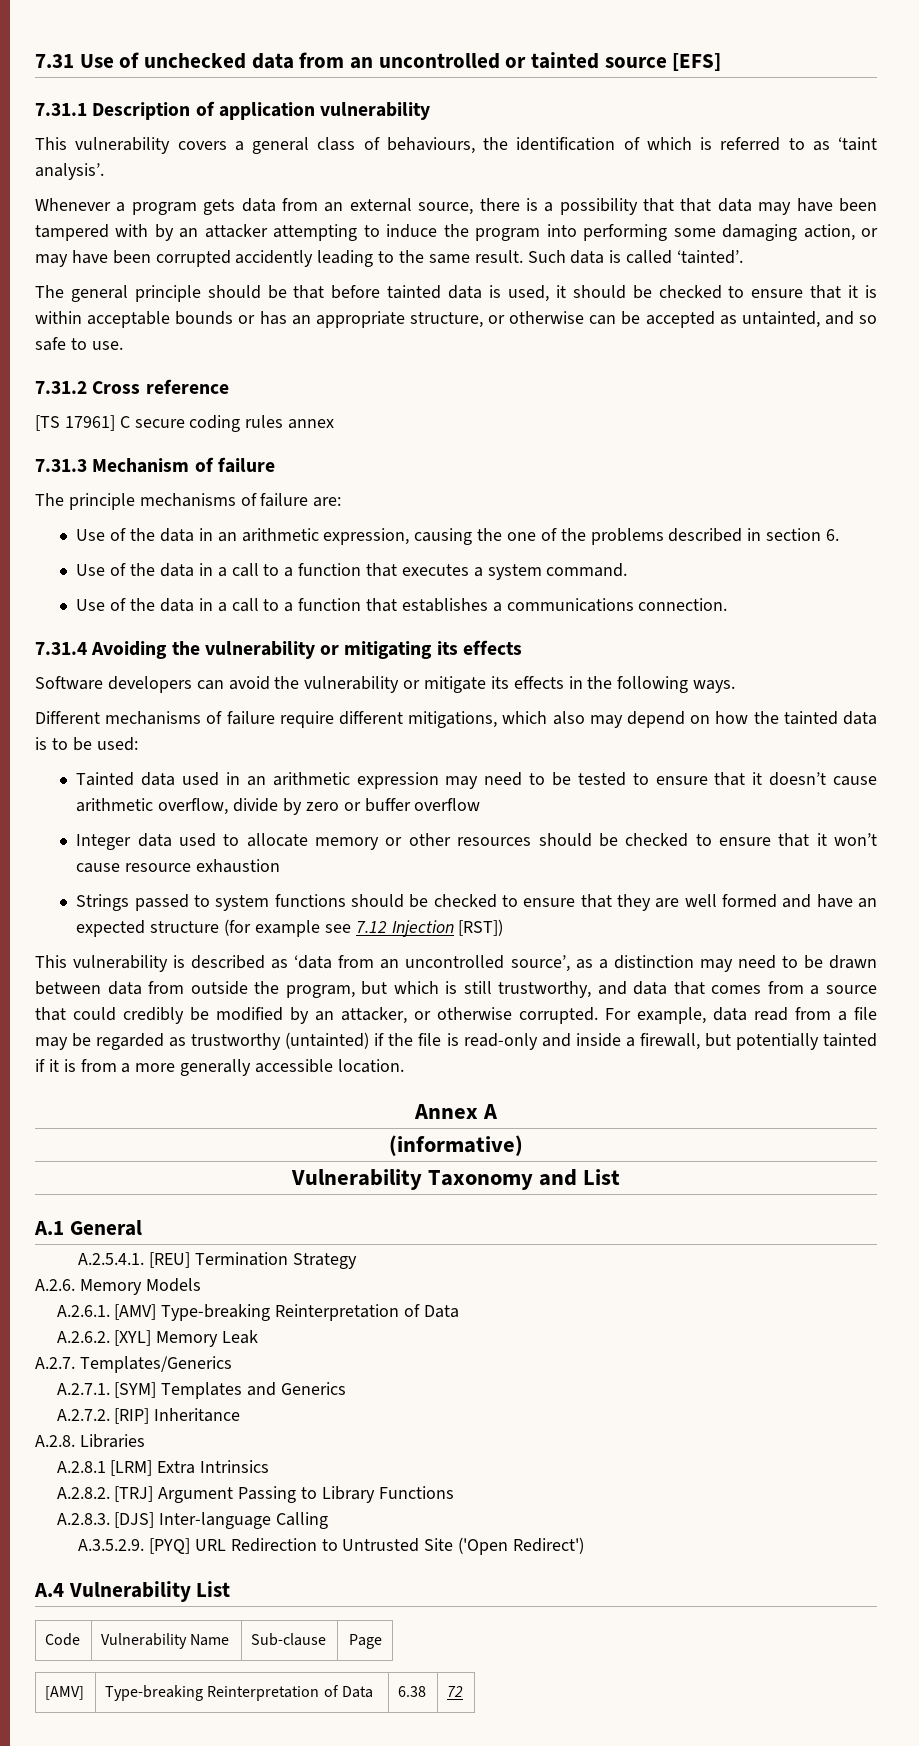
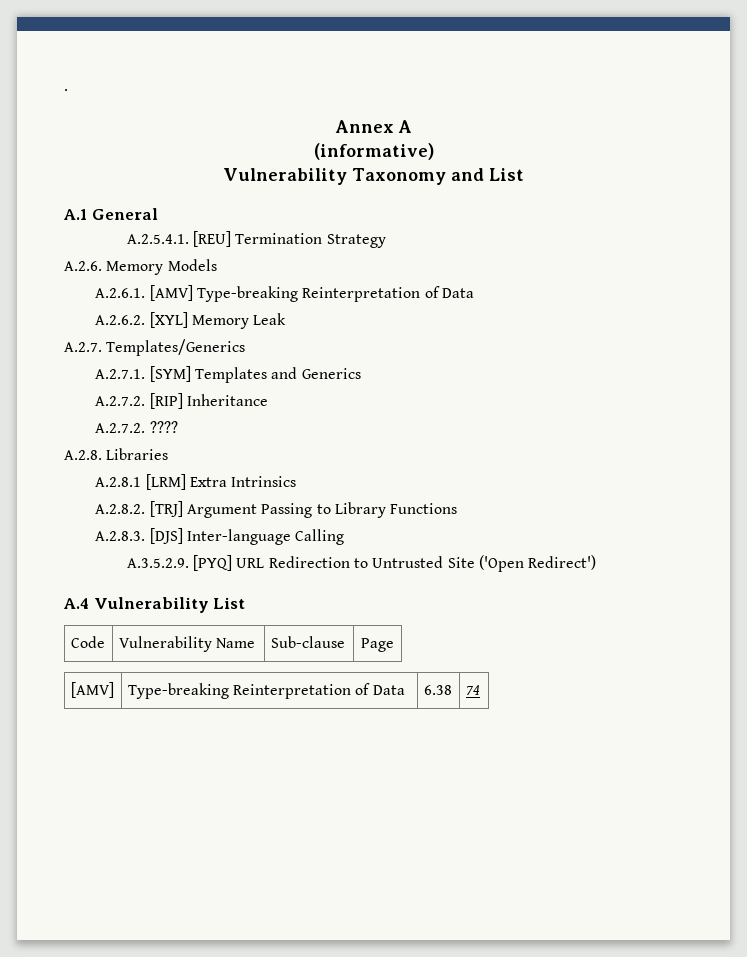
- 7.31 Use of unchecked data from an uncontrolled or tainted source [EFS]
- 7.31.1 Description of application vulnerability
- This vulnerability covers a general class of behaviours, the identification of which is referred to as ‘taint analysis’.
- Whenever a program gets data from an external source, there is a possibility that that data may have been tampered with by an attacker attempting to induce the program into performing some damaging action, or may have been corrupted accidently leading to the same result. Such data is called ‘tainted’.
- The general principle should be that before tainted data is used, it should be checked to ensure that it is within acceptable bounds or has an appropriate structure, or otherwise can be accepted as untainted, and so safe to use.
- 7.31.2 Cross reference
- [TS 17961] C secure coding rules annex
- 7.31.3 Mechanism of failure
- The principle mechanisms of failure are:
- Use of the data in an arithmetic expression, causing the one of the problems described in section 6.
- Use of the data in a call to a function that executes a system command.
- Use of the data in a call to a function that establishes a communications connection.
- 7.31.4 Avoiding the vulnerability or mitigating its effects
- Software developers can avoid the vulnerability or mitigate its effects in the following ways.
- Different mechanisms of failure require different mitigations, which also may depend on how the tainted data is to be used:
- Tainted data used in an arithmetic expression may need to be tested to ensure that it doesn’t cause arithmetic overflow, divide by zero or buffer overflow
- Integer data used to allocate memory or other resources should be checked to ensure that it won’t cause resource exhaustion
- Strings passed to system functions should be checked to ensure that they are well formed and have an expected structure (for example see 7.12 Injection [RST])
- This vulnerability is described as ‘data from an uncontrolled source’, as a distinction may need to be drawn between data from outside the program, but which is still trustworthy, and data that comes from a source that could credibly be modified by an attacker, or otherwise corrupted. For example, data read from a file may be regarded as trustworthy (untainted) if the file is read-only and inside a firewall, but potentially tainted if it is from a more generally accessible location.
+ .
+ A.2.7.2. ????
- [AMV] | Type-breaking Reinterpretation of Data | 6.38 | 72
+ [AMV] | Type-breaking Reinterpretation of Data | 6.38 | 74

